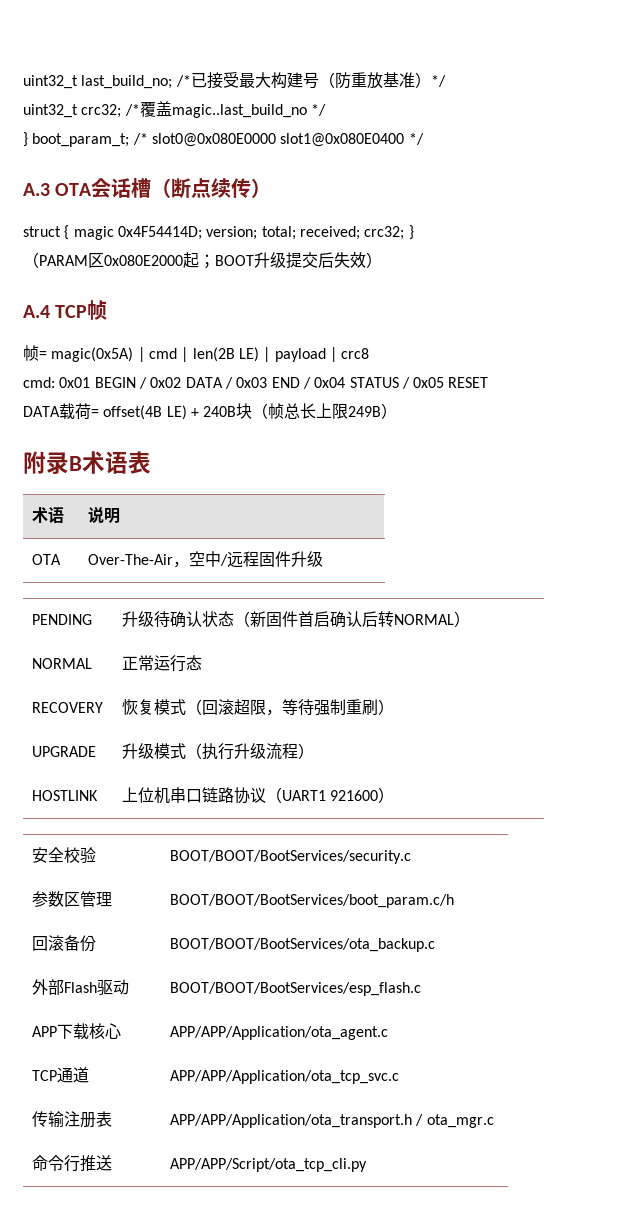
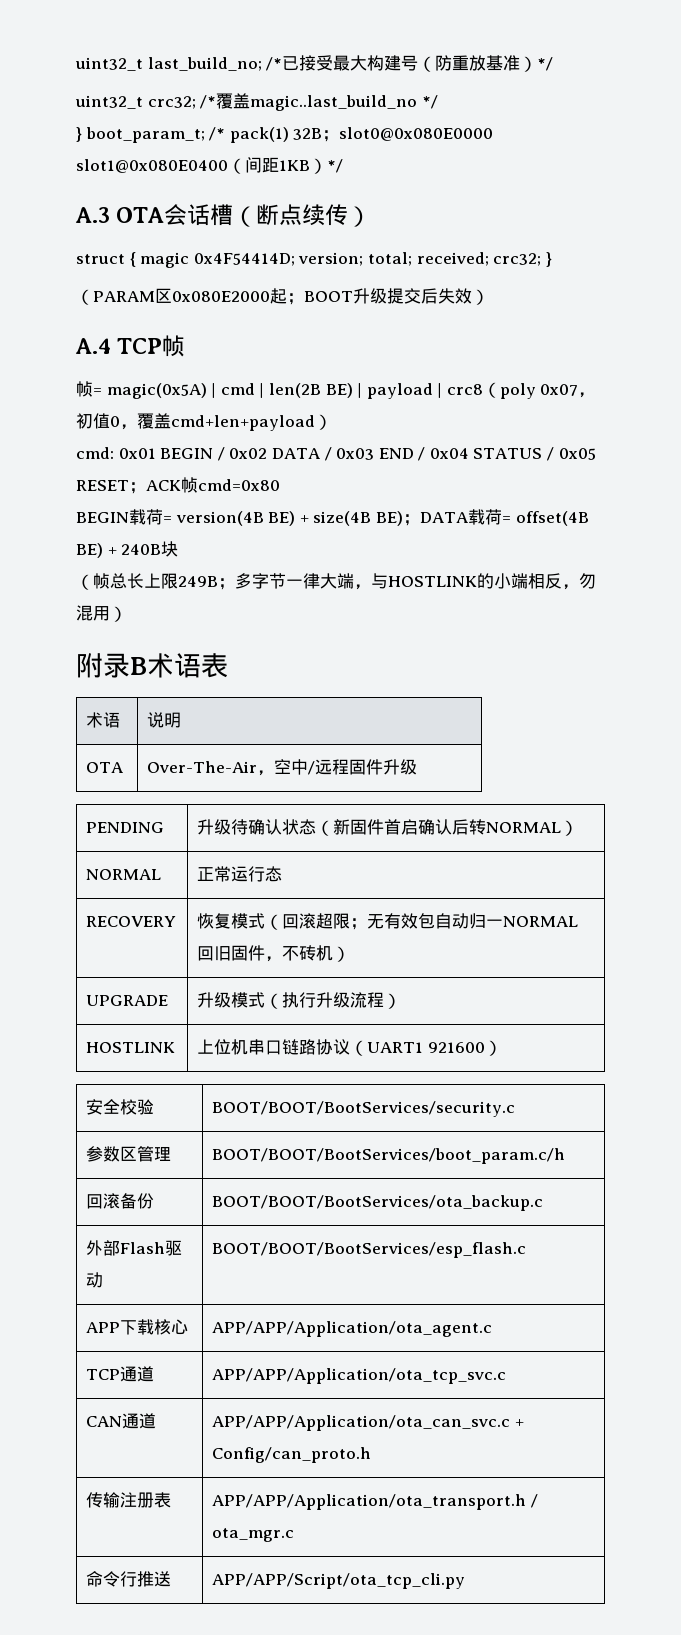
- } boot_param_t; /* slot0@0x080E0000 slot1@0x080E0400 */
+ } boot_param_t; /* pack(1) 32B；slot0@0x080E0000 slot1@0x080E0400（间距1KB）*/
- 帧= magic(0x5A) | cmd | len(2B LE) | payload | crc8
+ 帧= magic(0x5A) | cmd | len(2B BE) | payload | crc8（poly 0x07，初值0，覆盖cmd+len+payload）
- cmd: 0x01 BEGIN / 0x02 DATA / 0x03 END / 0x04 STATUS / 0x05 RESET
- DATA载荷= offset(4B LE) + 240B块（帧总长上限249B）
+ cmd: 0x01 BEGIN / 0x02 DATA / 0x03 END / 0x04 STATUS / 0x05 RESET；ACK帧cmd=0x80
+ BEGIN载荷= version(4B BE) + size(4B BE)；DATA载荷= offset(4B BE) + 240B块
+ （帧总长上限249B；多字节一律大端，与HOSTLINK的小端相反，勿混用）
- RECOVERY | 恢复模式（回滚超限，等待强制重刷）
+ RECOVERY | 恢复模式（回滚超限；无有效包自动归一NORMAL回旧固件，不砖机）
+ CAN通道 | APP/APP/Application/ota_can_svc.c + Config/can_proto.h

